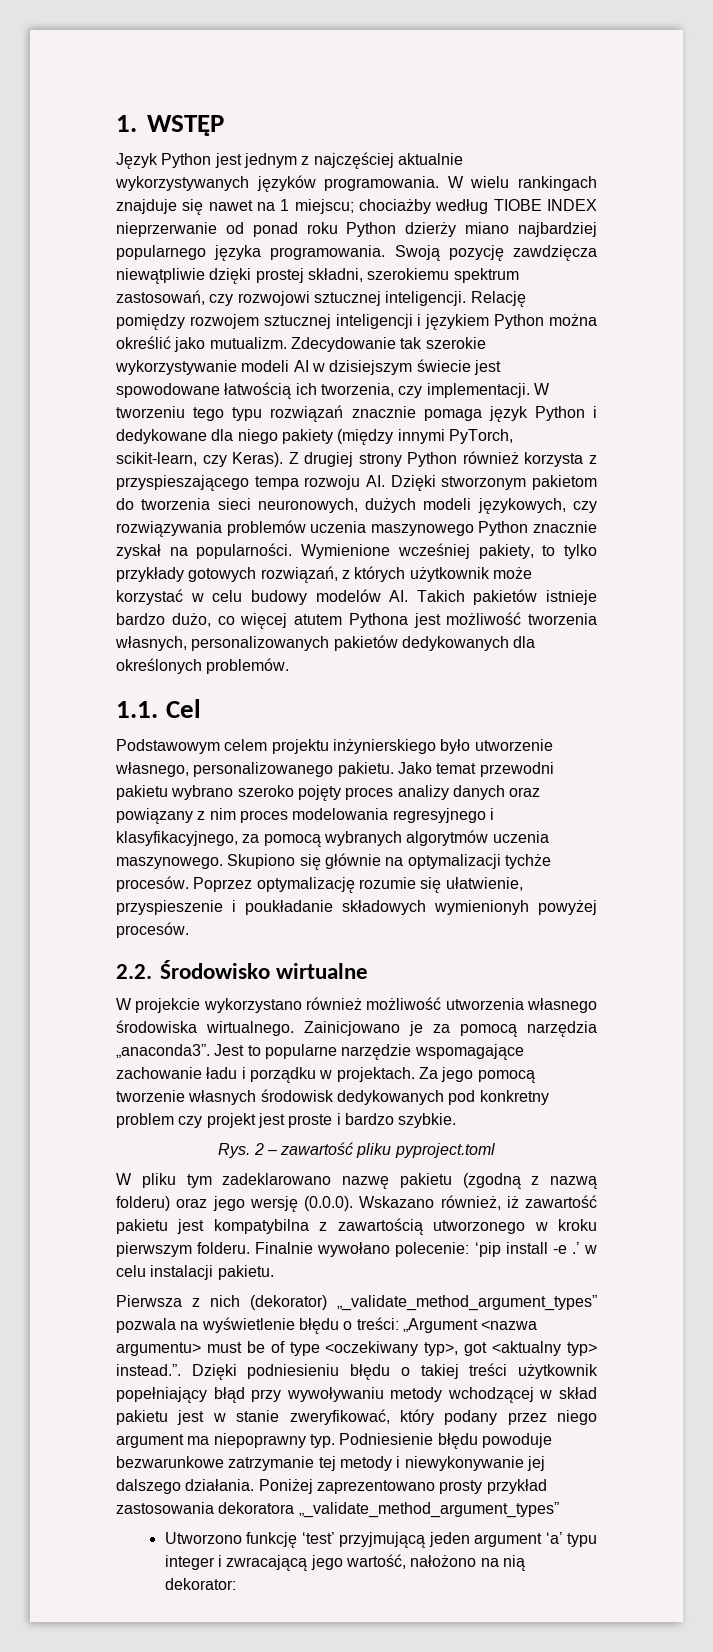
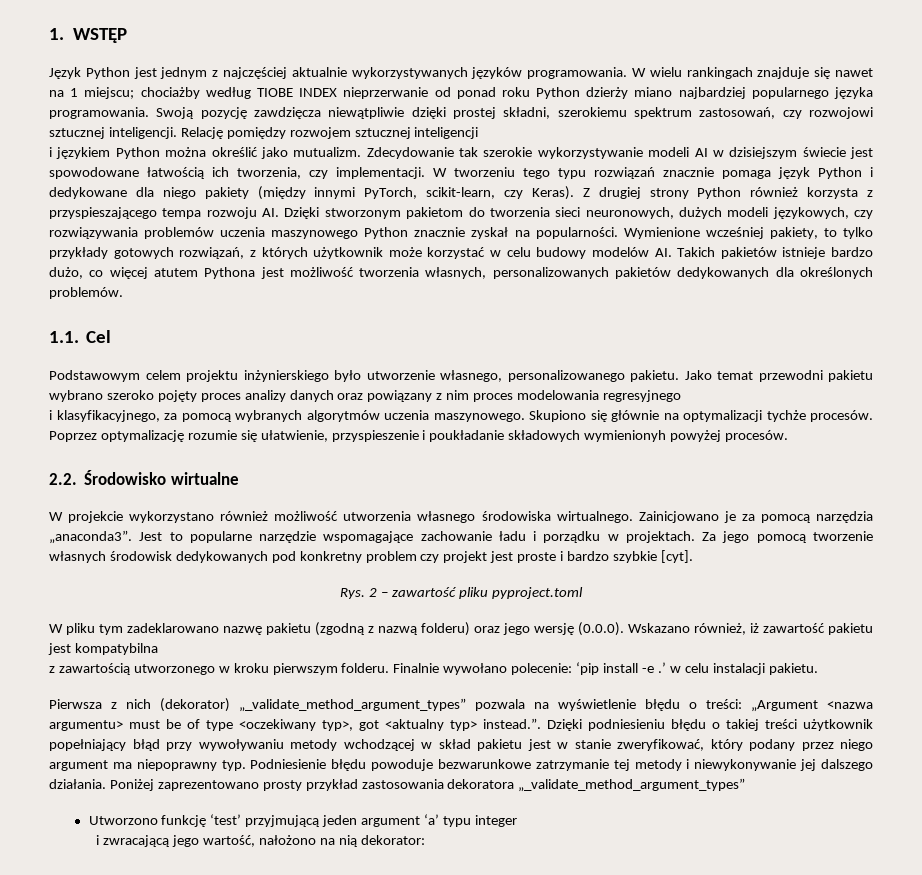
- Relację pomiędzy rozwojem sztucznej inteligencji i językiem Python można określić jako mutualizm.
+ Relację pomiędzy rozwojem sztucznej inteligencji
+ i językiem Python można określić jako mutualizm.
- Jako temat przewodni pakietu wybrano szeroko pojęty proces analizy danych oraz powiązany z nim proces modelowania regresyjnego i klasyfikacyjnego, za pomocą wybranych algorytmów uczenia maszynowego.
+ Jako temat przewodni pakietu wybrano szeroko pojęty proces analizy danych oraz powiązany z nim proces modelowania regresyjnego
+ i klasyfikacyjnego, za pomocą wybranych algorytmów uczenia maszynowego.
- Za jego pomocą tworzenie własnych środowisk dedykowanych pod konkretny problem czy projekt jest proste i bardzo szybkie.
+ Za jego pomocą tworzenie własnych środowisk dedykowanych pod konkretny problem czy projekt jest proste i bardzo szybkie [cyt].
- W pliku tym zadeklarowano nazwę pakietu (zgodną z nazwą folderu) oraz jego wersję (0.0.0). Wskazano również, iż zawartość pakietu jest kompatybilna z zawartością utworzonego w kroku pierwszym folderu.
+ W pliku tym zadeklarowano nazwę pakietu (zgodną z nazwą folderu) oraz jego wersję (0.0.0). Wskazano również, iż zawartość pakietu jest kompatybilna
+ z zawartością utworzonego w kroku pierwszym folderu.
- Utworzono funkcję ‘test’ przyjmującą jeden argument ‘a’ typu integer i zwracającą jego wartość, nałożono na nią dekorator:
+ Utworzono funkcję ‘test’ przyjmującą jeden argument ‘a’ typu integer
+ i zwracającą jego wartość, nałożono na nią dekorator:

